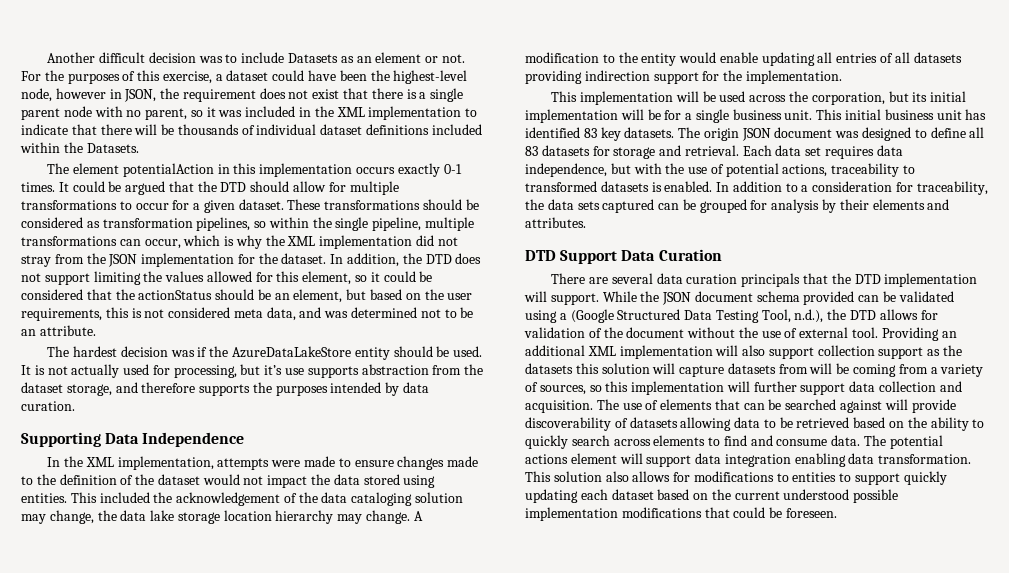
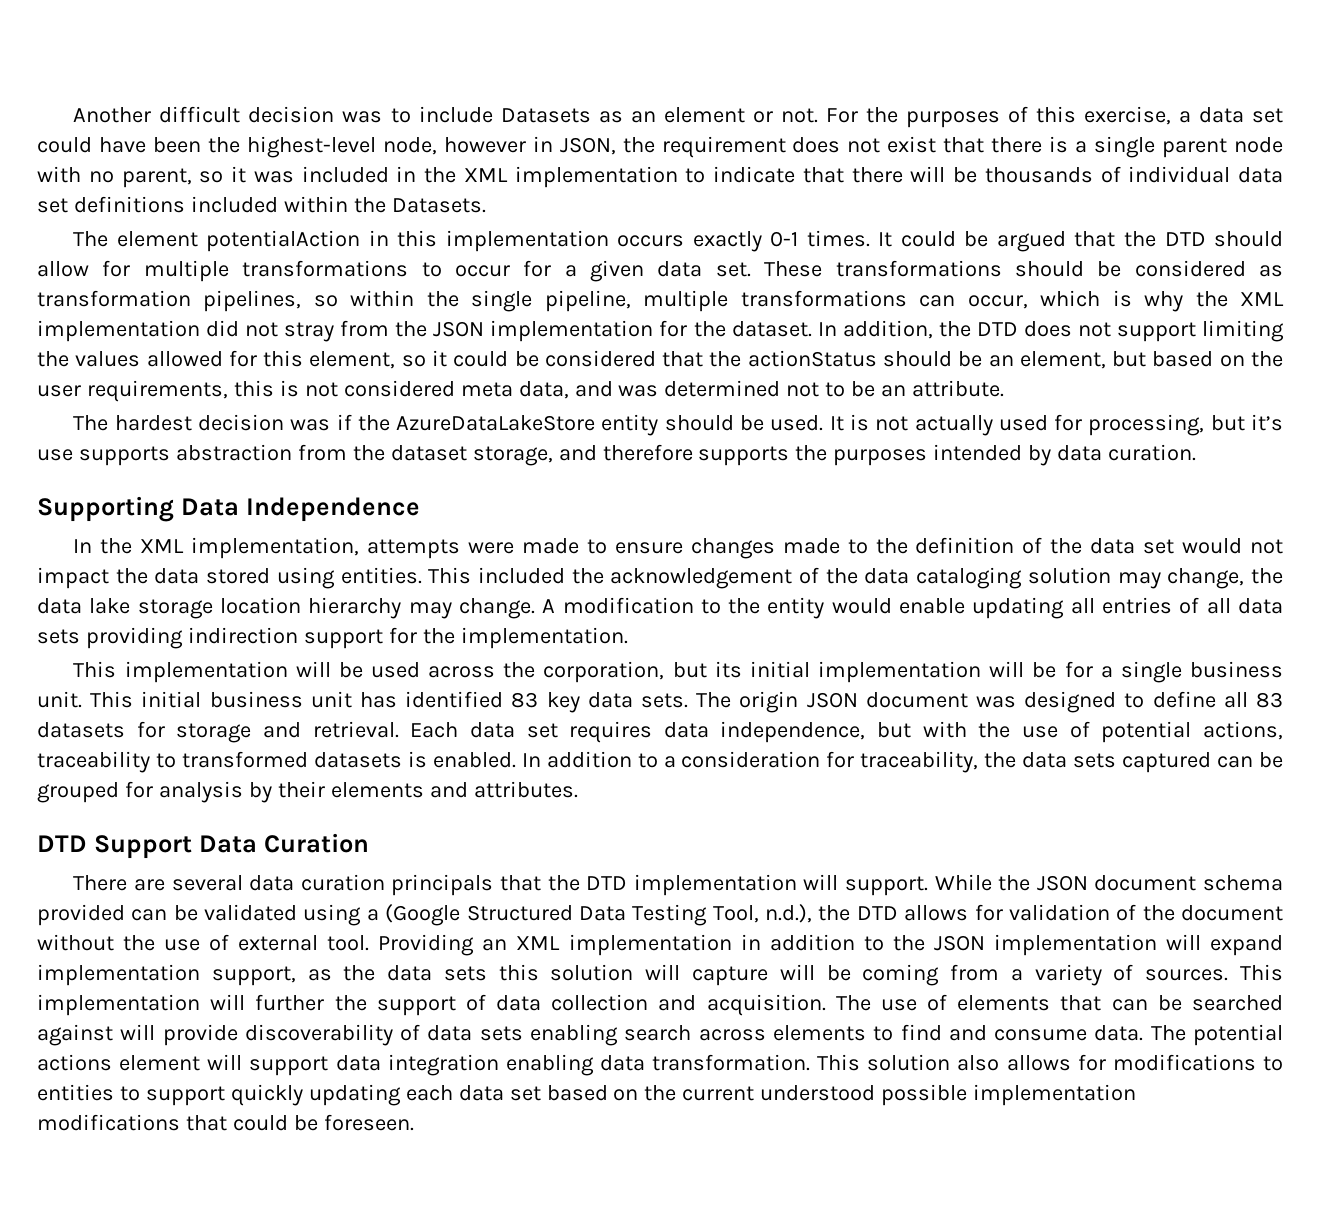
- For the purposes of this exercise, a dataset could have been the highest-level node, however in JSON, the requirement does not exist that there is a single parent node with no parent, so it was included in the XML implementation to indicate that there will be thousands of individual dataset definitions included within the Datasets.
+ For the purposes of this exercise, a data set could have been the highest-level node, however in JSON, the requirement does not exist that there is a single parent node with no parent, so it was included in the XML implementation to indicate that there will be thousands of individual data set definitions included within the Datasets.
- It could be argued that the DTD should allow for multiple transformations to occur for a given dataset.
+ It could be argued that the DTD should allow for multiple transformations to occur for a given data set.
- In the XML implementation, attempts were made to ensure changes made to the definition of the dataset would not impact the data stored using entities.
+ In the XML implementation, attempts were made to ensure changes made to the definition of the data set would not impact the data stored using entities.
- A modification to the entity would enable updating all entries of all datasets providing indirection support for the implementation.
+ A modification to the entity would enable updating all entries of all data sets providing indirection support for the implementation.
- This initial business unit has identified 83 key datasets.
+ This initial business unit has identified 83 key data sets.
- Providing an additional XML implementation will also support collection support as the datasets this solution will capture datasets from will be coming from a variety of sources, so this implementation will further support data collection and acquisition.
+ Providing an XML implementation in addition to the JSON implementation will expand implementation support, as the data sets this solution will capture will be coming from a variety of sources. This implementation will further the support of data collection and acquisition.
- The use of elements that can be searched against will provide discoverability of datasets allowing data to be retrieved based on the ability to quickly search across elements to find and consume data.
+ The use of elements that can be searched against will provide discoverability of data sets enabling search across elements to find and consume data.
- This solution also allows for modifications to entities to support quickly updating each dataset based on the current understood possible implementation modifications that could be foreseen.
+ This solution also allows for modifications to entities to support quickly updating each data set based on the current understood possible implementation modifications that could be foreseen.

